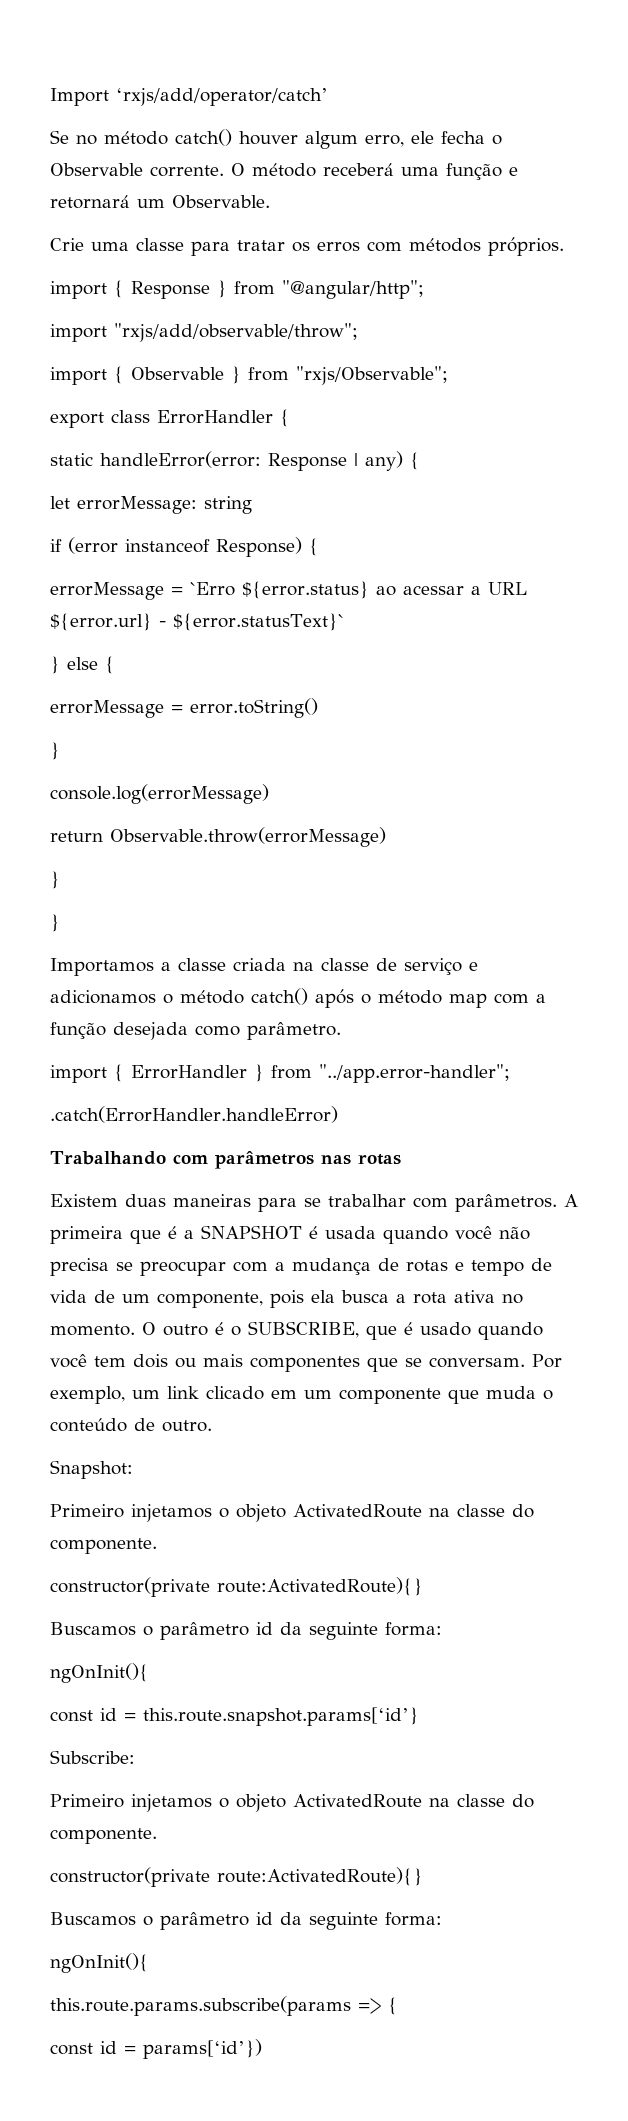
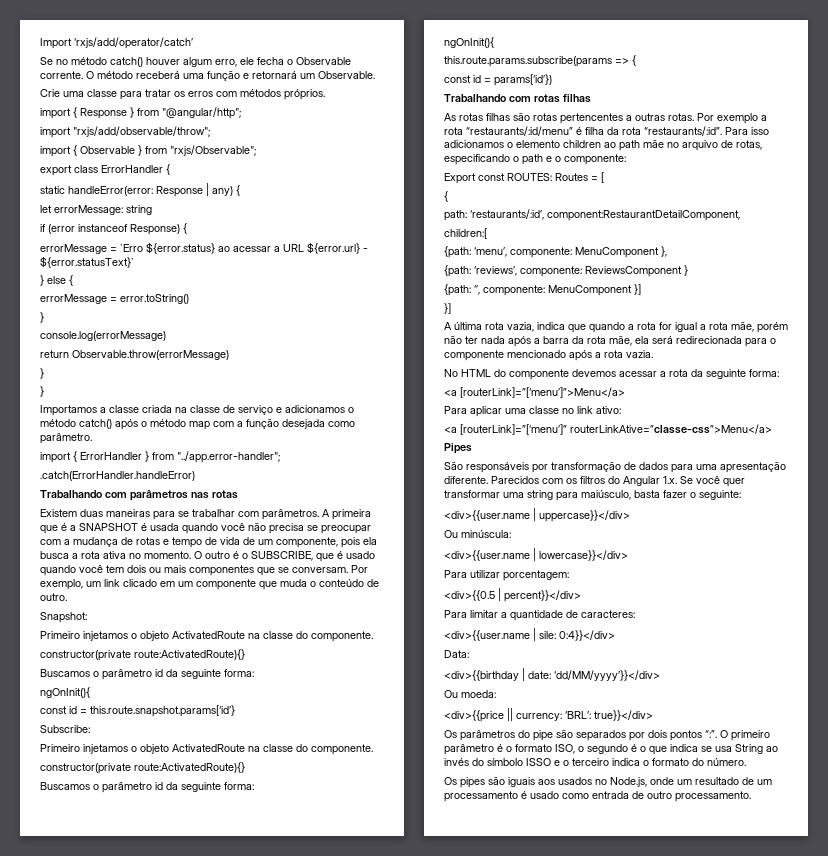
+ Trabalhando com rotas filhas
+ As rotas filhas são rotas pertencentes a outras rotas. Por exemplo a rota “restaurants/:id/menu” é filha da rota “restaurants/:id”. Para isso adicionamos o elemento children ao path mãe no arquivo de rotas, especificando o path e o componente:
+ Export const ROUTES: Routes = [
+ {
+ path: ‘restaurants/:id’, component:RestaurantDetailComponent,
+ children:[
+ {path: ‘menu’, componente: MenuComponent },
+ {path: ‘reviews’, componente: ReviewsComponent }
+ {path: ‘’, componente: MenuComponent }]
+ }]
+ A última rota vazia, indica que quando a rota for igual a rota mãe, porém não ter nada após a barra da rota mãe, ela será redirecionada para o componente mencionado após a rota vazia.
+ No HTML do componente devemos acessar a rota da seguinte forma:
+ <a [routerLink]=”[‘menu’]”>Menu</a>
+ Para aplicar uma classe no link ativo:
+ <a [routerLink]=”[‘menu’]” routerLinkAtive=”classe-css”>Menu</a>
+ Pipes
+ São responsáveis por transformação de dados para uma apresentação diferente. Parecidos com os filtros do Angular 1.x. Se você quer transformar uma string para maiúsculo, basta fazer o seguinte:
+ <div>{{user.name | uppercase}}</div>
+ Ou minúscula:
+ <div>{{user.name | lowercase}}</div>
+ Para utilizar porcentagem:
+ <div>{{0.5 | percent}}</div>
+ Para limitar a quantidade de caracteres:
+ <div>{{user.name | sile: 0:4}}</div>
+ Data:
+ <div>{{birthday | date: ‘dd/MM/yyyy’}}</div>
+ Ou moeda:
+ <div>{{price || currency: ‘BRL’: true}}</div>
+ Os parâmetros do pipe são separados por dois pontos “:”. O primeiro parâmetro é o formato ISO, o segundo é o que indica se usa String ao invés do símbolo ISSO e o terceiro indica o formato do número.
+ Os pipes são iguais aos usados no Node.js, onde um resultado de um processamento é usado como entrada de outro processamento.

